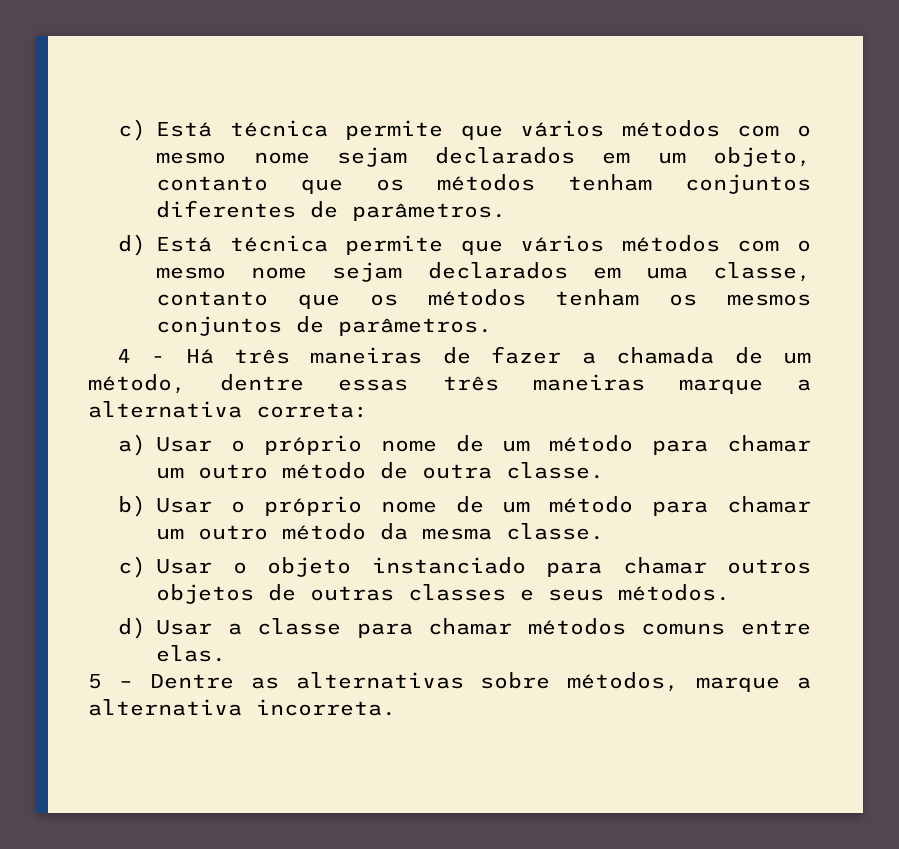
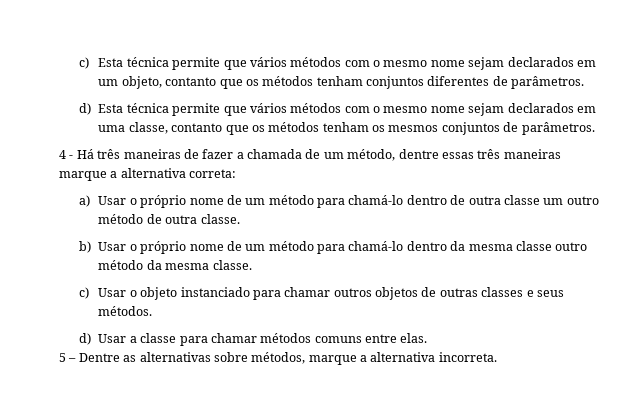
- c) Está técnica permite que vários métodos com o mesmo nome sejam declarados em um objeto, contanto que os métodos tenham conjuntos diferentes de parâmetros.
+ c) Esta técnica permite que vários métodos com o mesmo nome sejam declarados em um objeto, contanto que os métodos tenham conjuntos diferentes de parâmetros.
- d) Está técnica permite que vários métodos com o mesmo nome sejam declarados em uma classe, contanto que os métodos tenham os mesmos conjuntos de parâmetros.
+ d) Esta técnica permite que vários métodos com o mesmo nome sejam declarados em uma classe, contanto que os métodos tenham os mesmos conjuntos de parâmetros.
- a) Usar o próprio nome de um método para chamar um outro método de outra classe.
+ a) Usar o próprio nome de um método para chamá-lo dentro de outra classe um outro método de outra classe.
- b) Usar o próprio nome de um método para chamar um outro método da mesma classe.
+ b) Usar o próprio nome de um método para chamá-lo dentro da mesma classe outro método da mesma classe.

